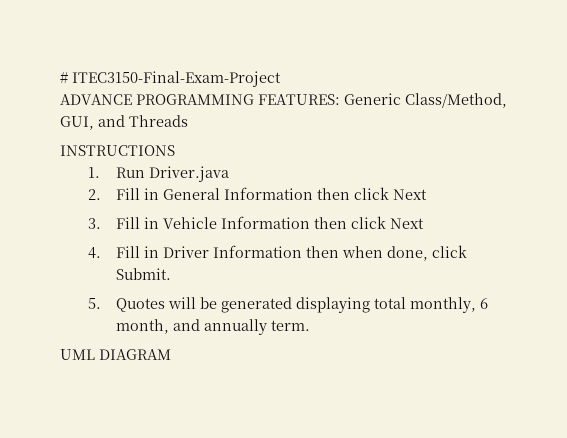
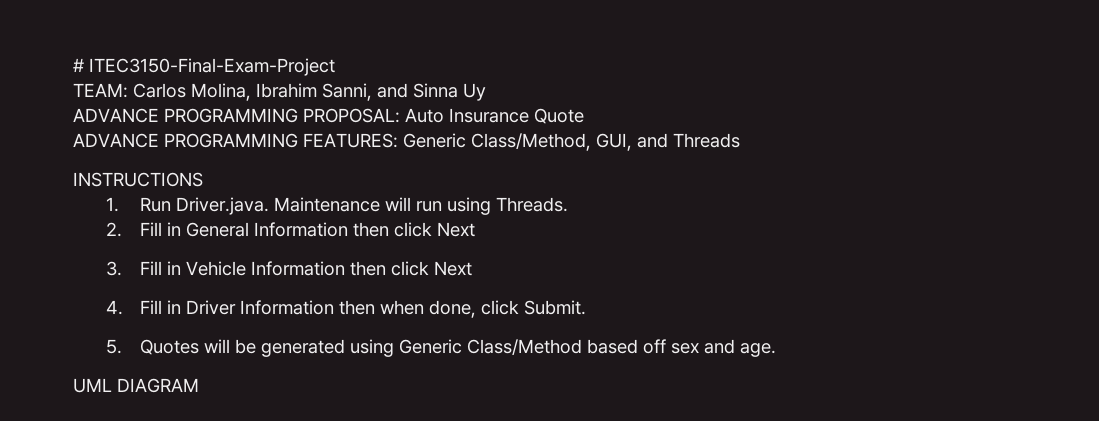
+ TEAM: Carlos Molina, Ibrahim Sanni, and Sinna Uy
+ ADVANCE PROGRAMMING PROPOSAL: Auto Insurance Quote
- 1. Run Driver.java
+ 1. Run Driver.java. Maintenance will run using Threads.
- 5. Quotes will be generated displaying total monthly, 6 month, and annually term.
+ 5. Quotes will be generated using Generic Class/Method based off sex and age.

